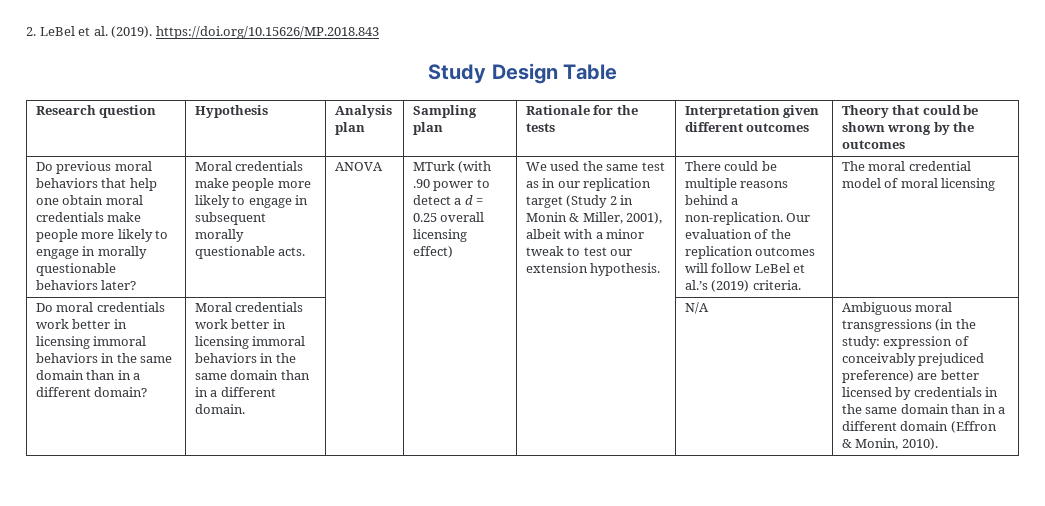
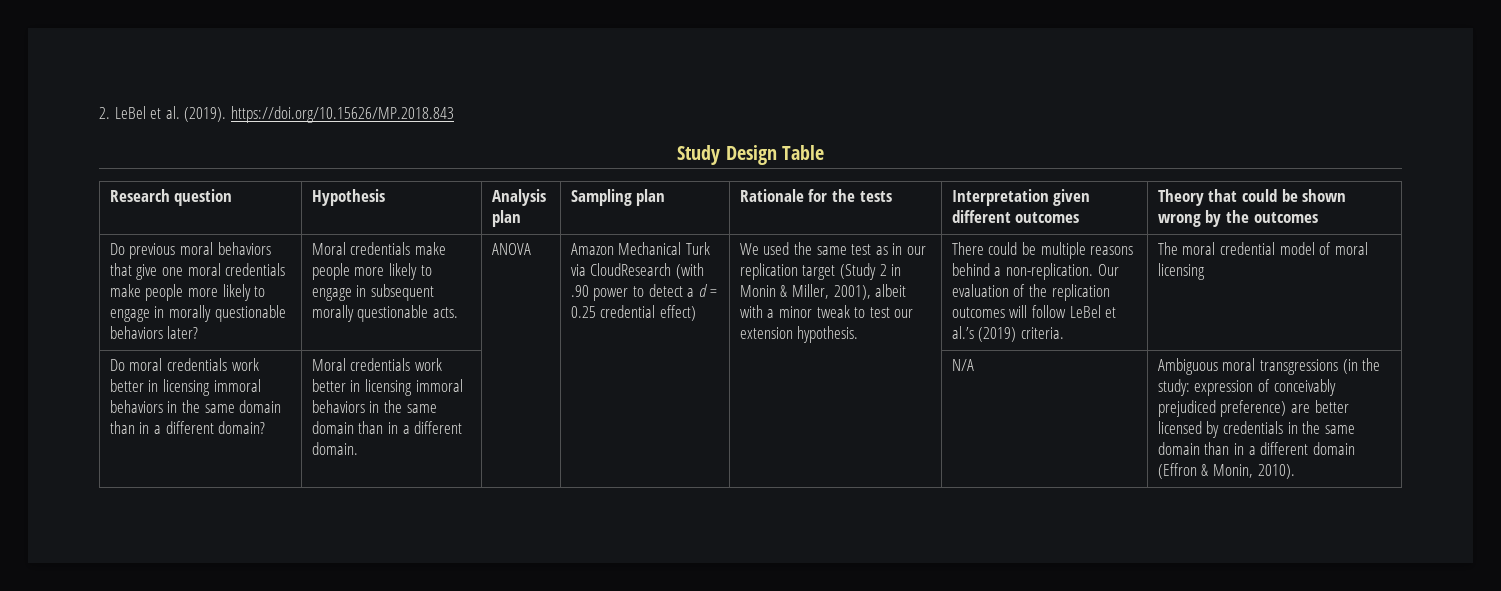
- Do previous moral behaviors that help one obtain moral credentials make people more likely to engage in morally questionable behaviors later?
+ Do previous moral behaviors that give one moral credentials make people more likely to engage in morally questionable behaviors later?
- MTurk (with .90 power to detect a d = 0.25 overall licensing effect)
+ Amazon Mechanical Turk via CloudResearch (with .90 power to detect a d = 0.25 credential effect)

